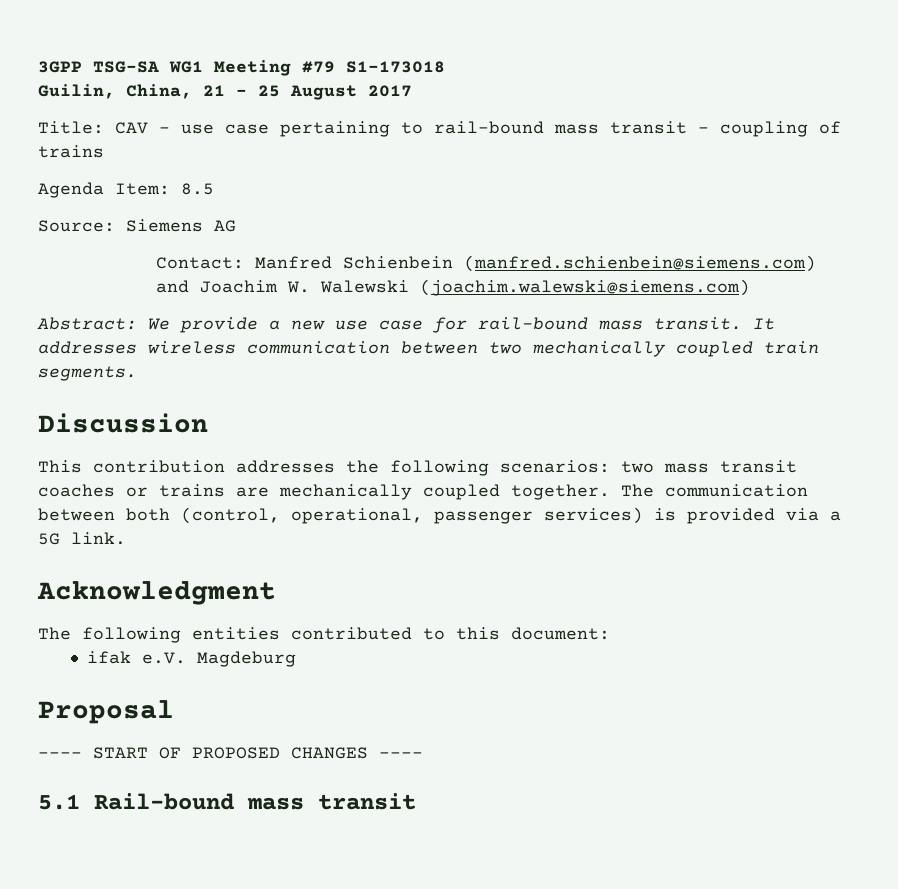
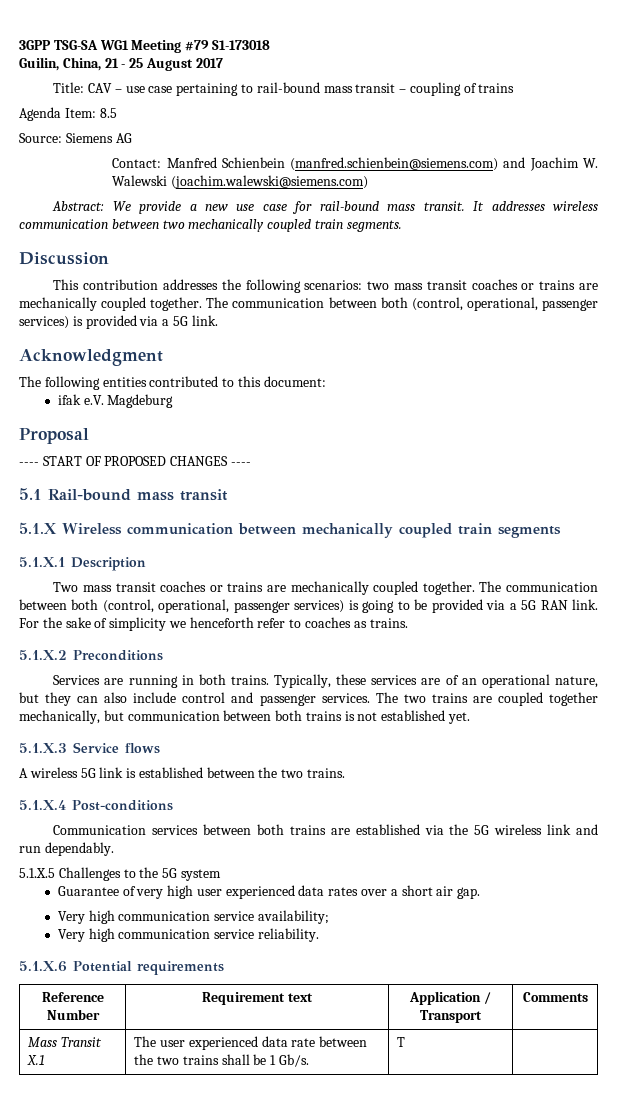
+ 5.1.X Wireless communication between mechanically coupled train segments
+ 5.1.X.1 Description
+ Two mass transit coaches or trains are mechanically coupled together. The communication between both (control, operational, passenger services) is going to be provided via a 5G RAN link. For the sake of simplicity we henceforth refer to coaches as trains.
+ 5.1.X.2 Preconditions
+ Services are running in both trains. Typically, these services are of an operational nature, but they can also include control and passenger services. The two trains are coupled together mechanically, but communication between both trains is not established yet.
+ 5.1.X.3 Service flows
+ A wireless 5G link is established between the two trains.
+ 5.1.X.4 Post-conditions
+ Communication services between both trains are established via the 5G wireless link and run dependably.
+ 5.1.X.5 Challenges to the 5G system
+ Guarantee of very high user experienced data rates over a short air gap.
+ Very high communication service availability;
+ Very high communication service reliability.
+ 5.1.X.6 Potential requirements
+ Reference Number | Requirement text | Application / Transport | Comments
+ Mass Transit X.1 | The user experienced data rate between the two trains shall be 1 Gb/s. | T |

